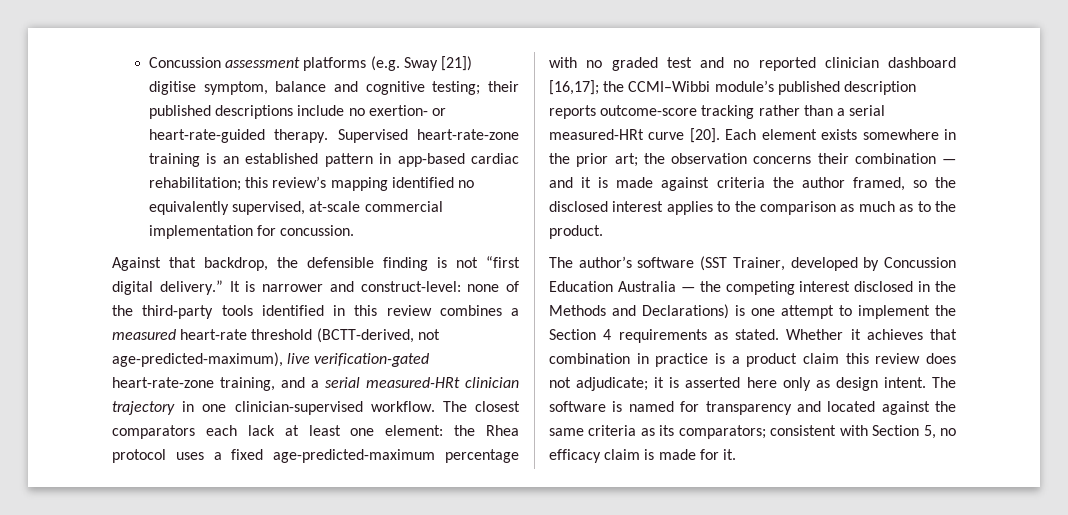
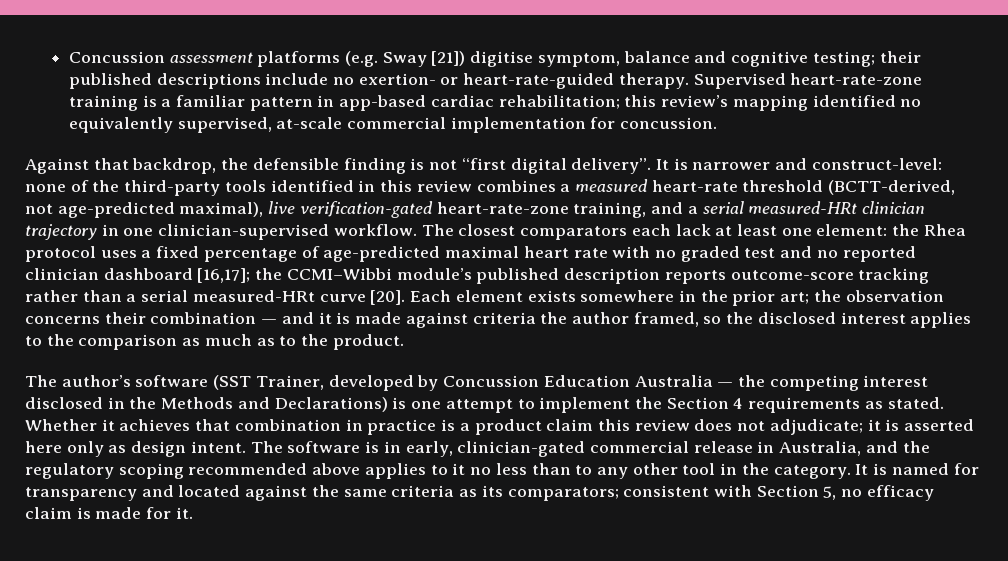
- Supervised heart-rate-zone training is an established pattern in app-based cardiac rehabilitation; this review’s mapping identified no equivalently supervised, at-scale commercial implementation for concussion.
+ Supervised heart-rate-zone training is a familiar pattern in app-based cardiac rehabilitation; this review’s mapping identified no equivalently supervised, at-scale commercial implementation for concussion.
- Against that backdrop, the defensible finding is not “first digital delivery.”
+ Against that backdrop, the defensible finding is not “first digital delivery”.
- It is narrower and construct-level: none of the third-party tools identified in this review combines a measured heart-rate threshold (BCTT-derived, not age-predicted-maximum), live verification-gated heart-rate-zone training, and a serial measured-HRt clinician trajectory in one clinician-supervised workflow.
+ It is narrower and construct-level: none of the third-party tools identified in this review combines a measured heart-rate threshold (BCTT-derived, not age-predicted maximal), live verification-gated heart-rate-zone training, and a serial measured-HRt clinician trajectory in one clinician-supervised workflow.
- The closest comparators each lack at least one element: the Rhea protocol uses a fixed age-predicted-maximum percentage with no graded test and no reported clinician dashboard [16,17]; the CCMI–Wibbi module’s published description reports outcome-score tracking rather than a serial measured-HRt curve [20].
+ The closest comparators each lack at least one element: the Rhea protocol uses a fixed percentage of age-predicted maximal heart rate with no graded test and no reported clinician dashboard [16,17]; the CCMI–Wibbi module’s published description reports outcome-score tracking rather than a serial measured-HRt curve [20].
- The software is named for transparency and located against the same criteria as its comparators; consistent with Section 5, no efficacy claim is made for it.
+ The software is in early, clinician-gated commercial release in Australia, and the regulatory scoping recommended above applies to it no less than to any other tool in the category. It is named for transparency and located against the same criteria as its comparators; consistent with Section 5, no efficacy claim is made for it.

